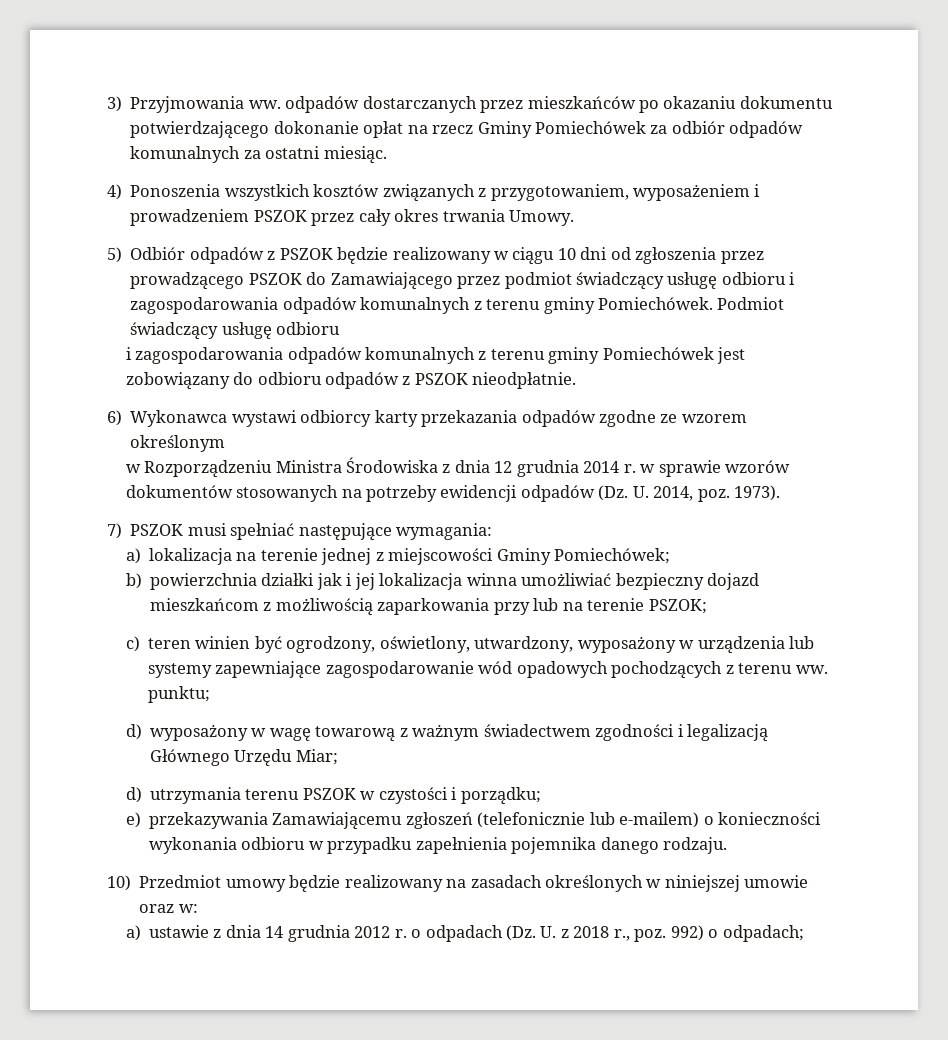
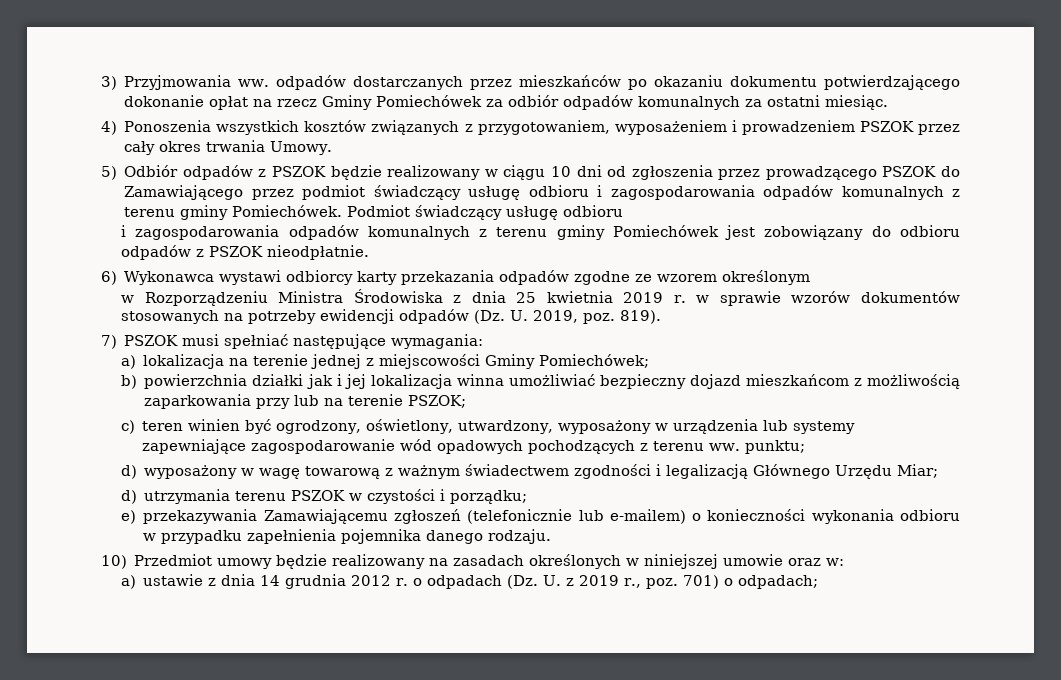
- w Rozporządzeniu Ministra Środowiska z dnia 12 grudnia 2014 r. w sprawie wzorów dokumentów stosowanych na potrzeby ewidencji odpadów (Dz. U. 2014, poz. 1973).
+ w Rozporządzeniu Ministra Środowiska z dnia 25 kwietnia 2019 r. w sprawie wzorów dokumentów stosowanych na potrzeby ewidencji odpadów (Dz. U. 2019, poz. 819).
- a) ustawie z dnia 14 grudnia 2012 r. o odpadach (Dz. U. z 2018 r., poz. 992) o odpadach;
+ a) ustawie z dnia 14 grudnia 2012 r. o odpadach (Dz. U. z 2019 r., poz. 701) o odpadach;

